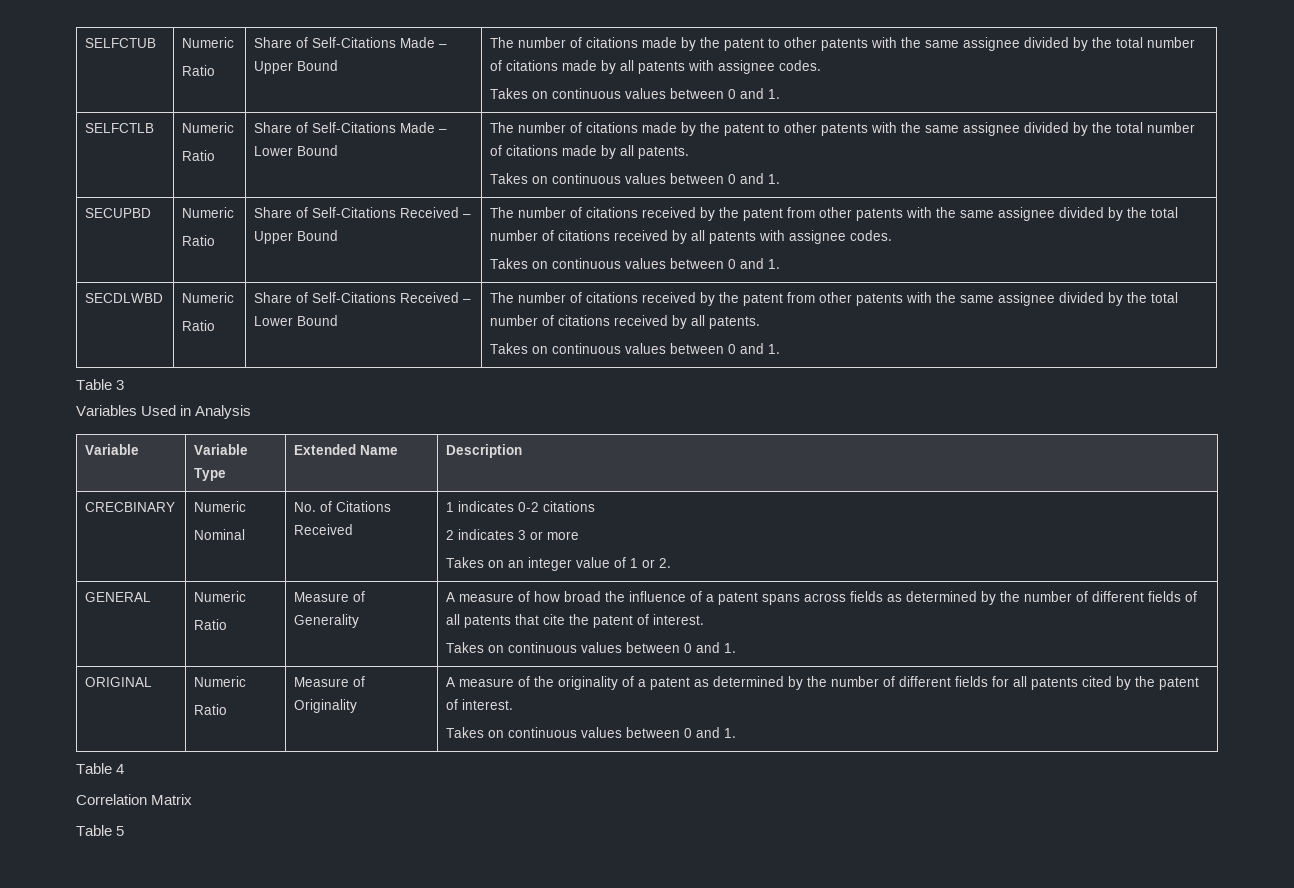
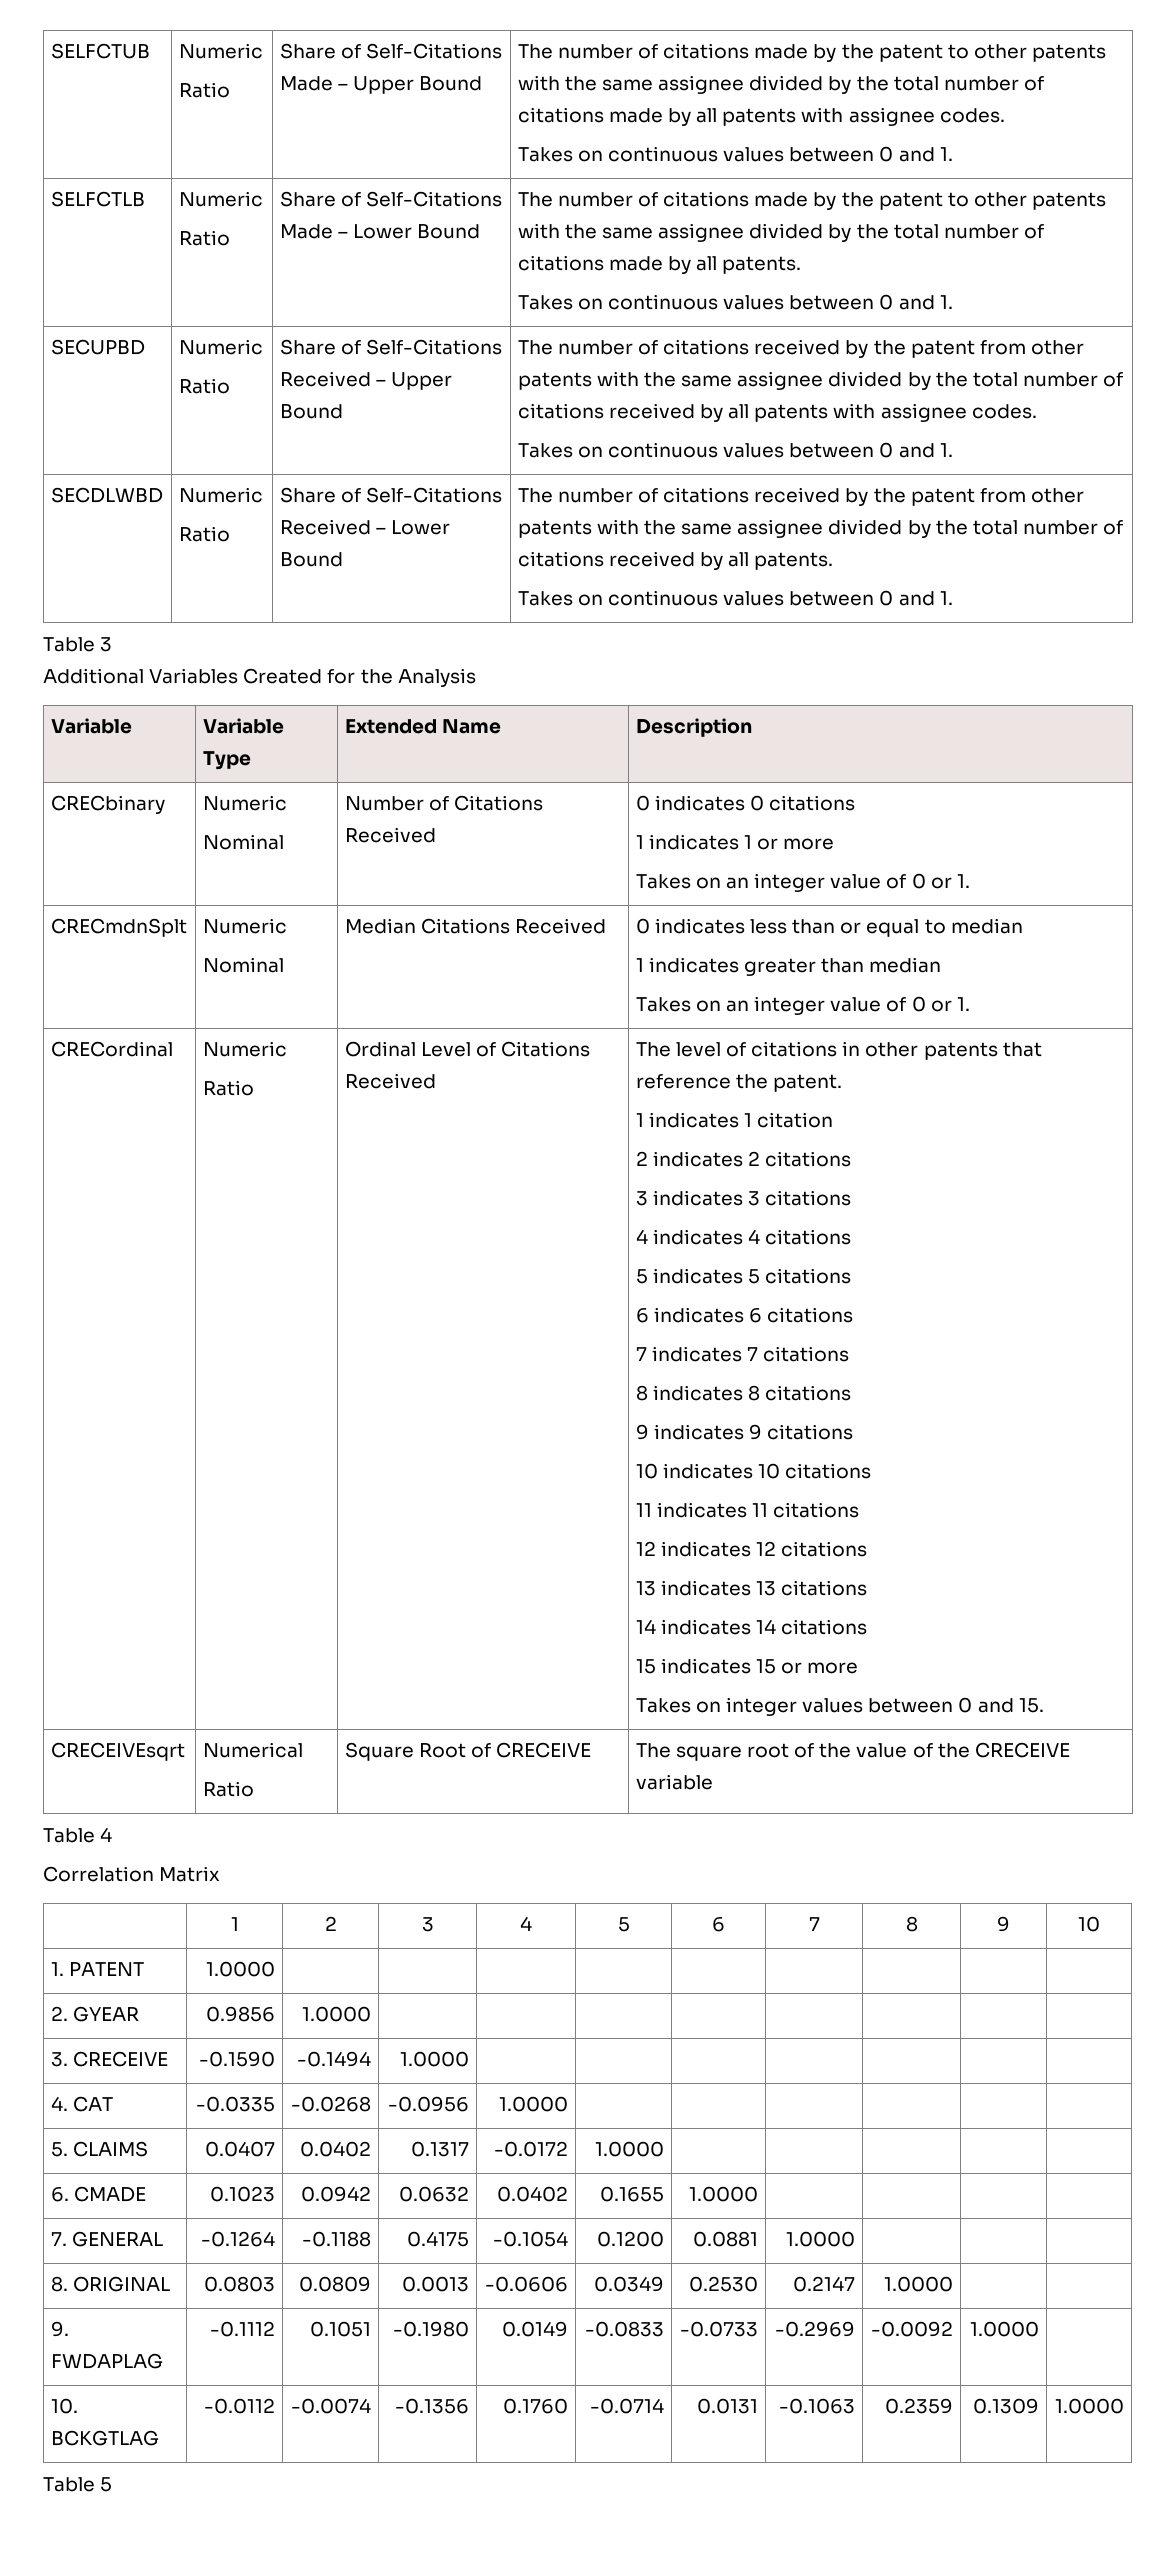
- Variables Used in Analysis
+ Additional Variables Created for the Analysis
- CRECBINARY | Numeric
- Nominal | No. of Citations Received | 1 indicates 0-2 citations
- 2 indicates 3 or more
- Takes on an integer value of 1 or 2.
- GENERAL | Numeric
- Ratio | Measure of Generality | A measure of how broad the influence of a patent spans across fields as determined by the number of different fields of all patents that cite the patent of interest.
- Takes on continuous values between 0 and 1.
- ORIGINAL | Numeric
- Ratio | Measure of Originality | A measure of the originality of a patent as determined by the number of different fields for all patents cited by the patent of interest.
- Takes on continuous values between 0 and 1.
+ CRECbinary | Numeric
+ Nominal | Number of Citations Received | 0 indicates 0 citations
+ 1 indicates 1 or more
+ Takes on an integer value of 0 or 1.
+ CRECmdnSplt | Numeric
+ Nominal | Median Citations Received | 0 indicates less than or equal to median
+ 1 indicates greater than median
+ Takes on an integer value of 0 or 1.
+ CRECordinal | Numeric
+ Ratio | Ordinal Level of Citations Received | The level of citations in other patents that reference the patent.
+ 1 indicates 1 citation
+ 2 indicates 2 citations
+ 3 indicates 3 citations
+ 4 indicates 4 citations
+ 5 indicates 5 citations
+ 6 indicates 6 citations
+ 7 indicates 7 citations
+ 8 indicates 8 citations
+ 9 indicates 9 citations
+ 10 indicates 10 citations
+ 11 indicates 11 citations
+ 12 indicates 12 citations
+ 13 indicates 13 citations
+ 14 indicates 14 citations
+ 15 indicates 15 or more
+ Takes on integer values between 0 and 15.
+ CRECEIVEsqrt | Numerical
+ Ratio | Square Root of CRECEIVE | The square root of the value of the CRECEIVE variable
  Table 4
  Correlation Matrix
+ | 1 | 2 | 3 | 4 | 5 | 6 | 7 | 8 | 9 | 10
+ 1. PATENT | 1.0000 | | | | | | | | |
+ 2. GYEAR | 0.9856 | 1.0000 | | | | | | | |
+ 3. CRECEIVE | -0.1590 | -0.1494 | 1.0000 | | | | | | |
+ 4. CAT | -0.0335 | -0.0268 | -0.0956 | 1.0000 | | | | | |
+ 5. CLAIMS | 0.0407 | 0.0402 | 0.1317 | -0.0172 | 1.0000 | | | | |
+ 6. CMADE | 0.1023 | 0.0942 | 0.0632 | 0.0402 | 0.1655 | 1.0000 | | | |
+ 7. GENERAL | -0.1264 | -0.1188 | 0.4175 | -0.1054 | 0.1200 | 0.0881 | 1.0000 | | |
+ 8. ORIGINAL | 0.0803 | 0.0809 | 0.0013 | -0.0606 | 0.0349 | 0.2530 | 0.2147 | 1.0000 | |
+ 9. FWDAPLAG | -0.1112 | 0.1051 | -0.1980 | 0.0149 | -0.0833 | -0.0733 | -0.2969 | -0.0092 | 1.0000 |
+ 10. BCKGTLAG | -0.0112 | -0.0074 | -0.1356 | 0.1760 | -0.0714 | 0.0131 | -0.1063 | 0.2359 | 0.1309 | 1.0000

